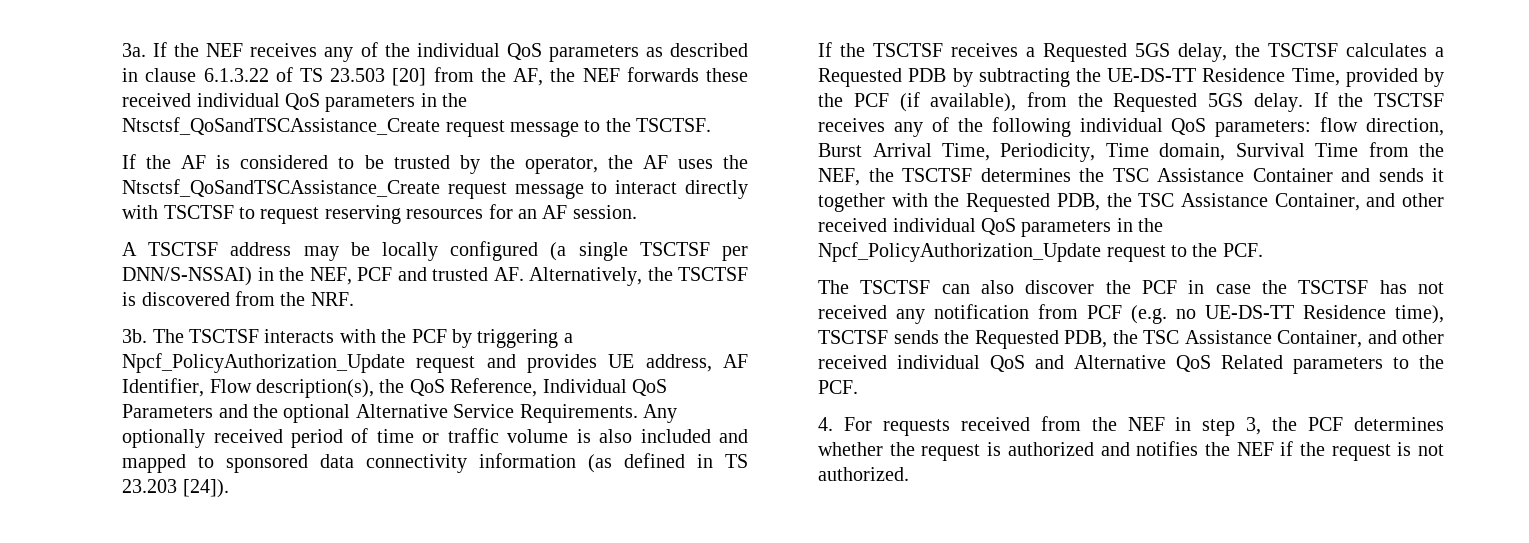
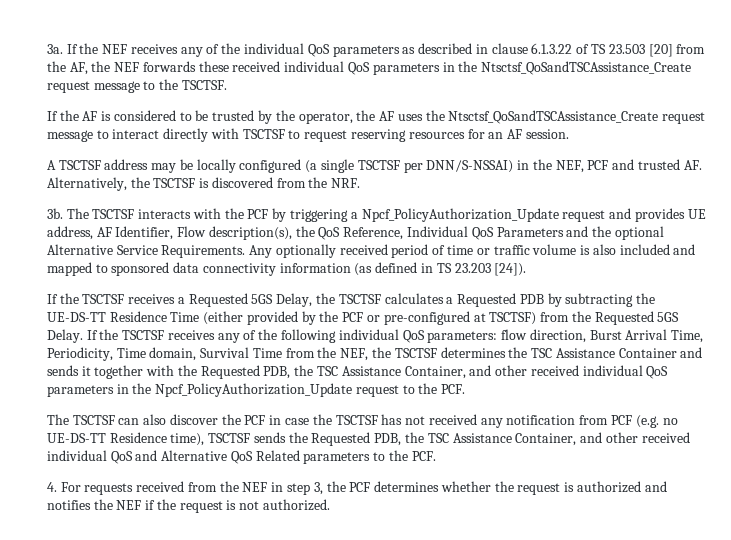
- If the TSCTSF receives a Requested 5GS delay, the TSCTSF calculates a Requested PDB by subtracting the UE-DS-TT Residence Time, provided by the PCF (if available), from the Requested 5GS delay.
+ If the TSCTSF receives a Requested 5GS Delay, the TSCTSF calculates a Requested PDB by subtracting the UE-DS-TT Residence Time (either provided by the PCF or pre-configured at TSCTSF) from the Requested 5GS Delay.

